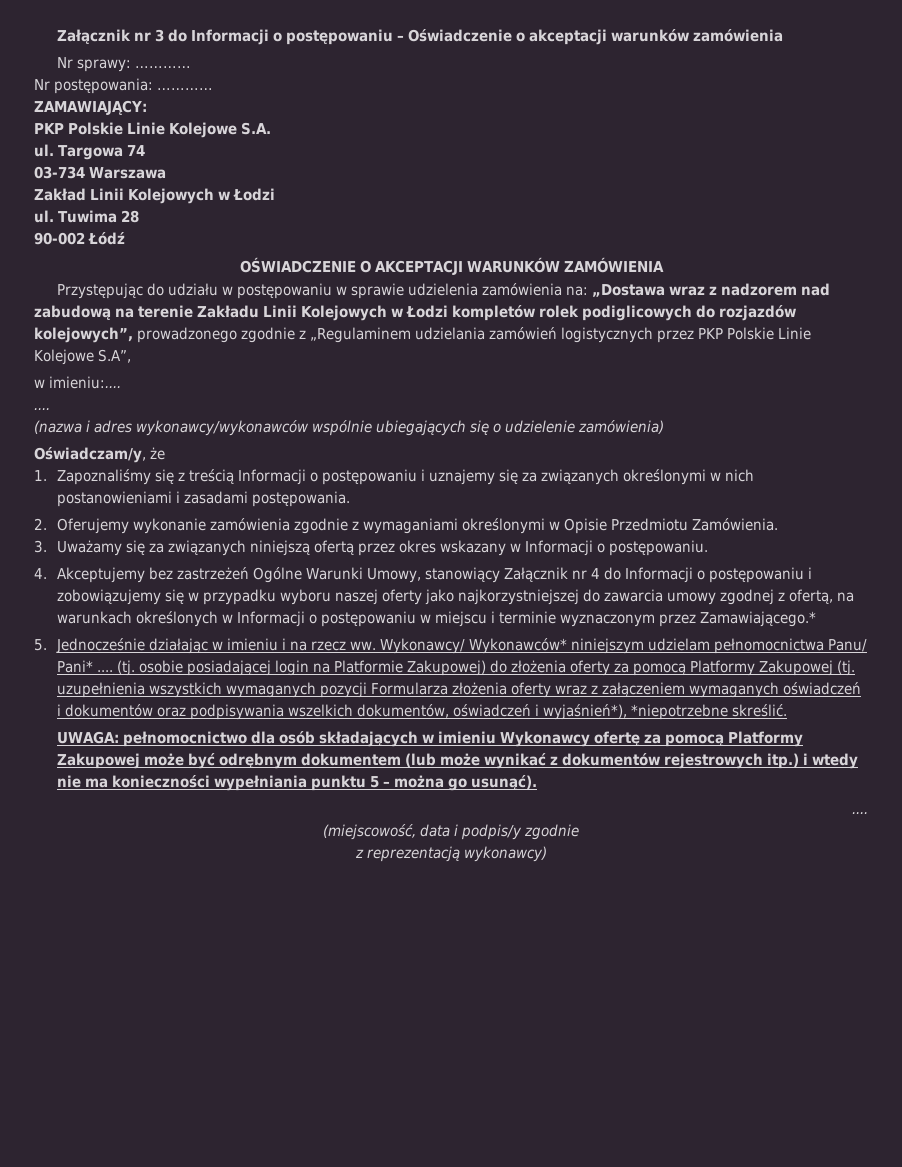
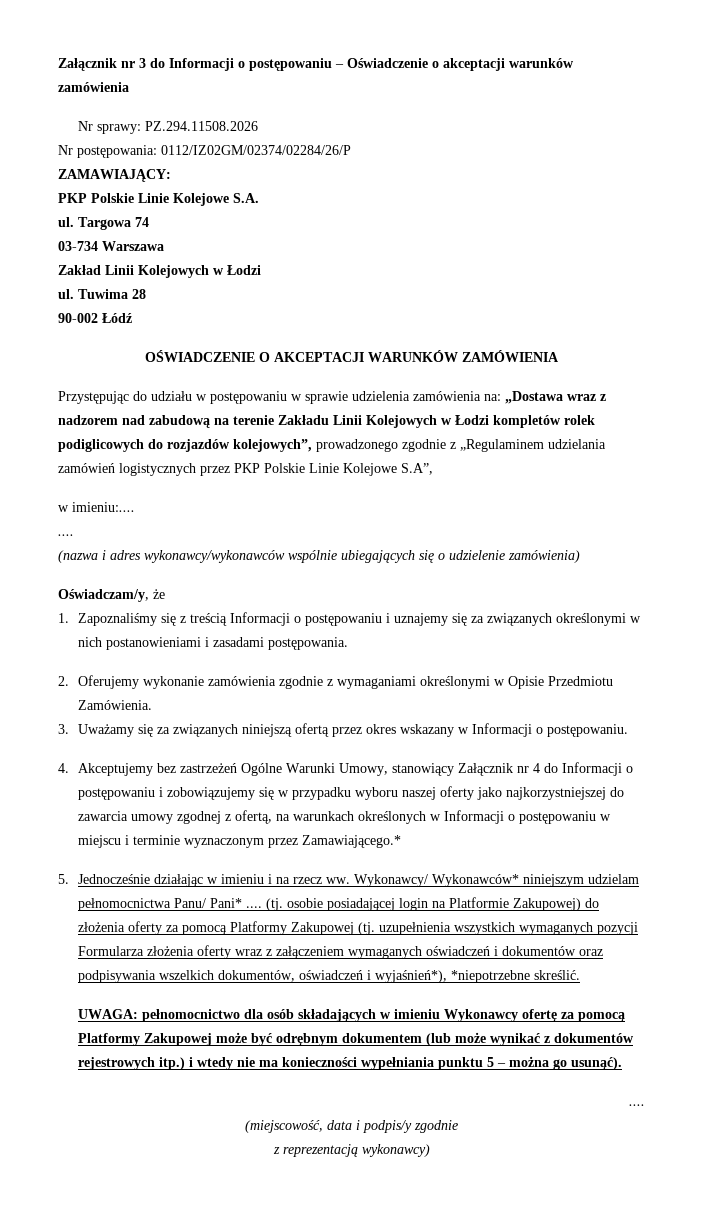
- Nr sprawy: …………
+ Nr sprawy: PZ.294.11508.2026
- Nr postępowania: …………
+ Nr postępowania: 0112/IZ02GM/02374/02284/26/P

